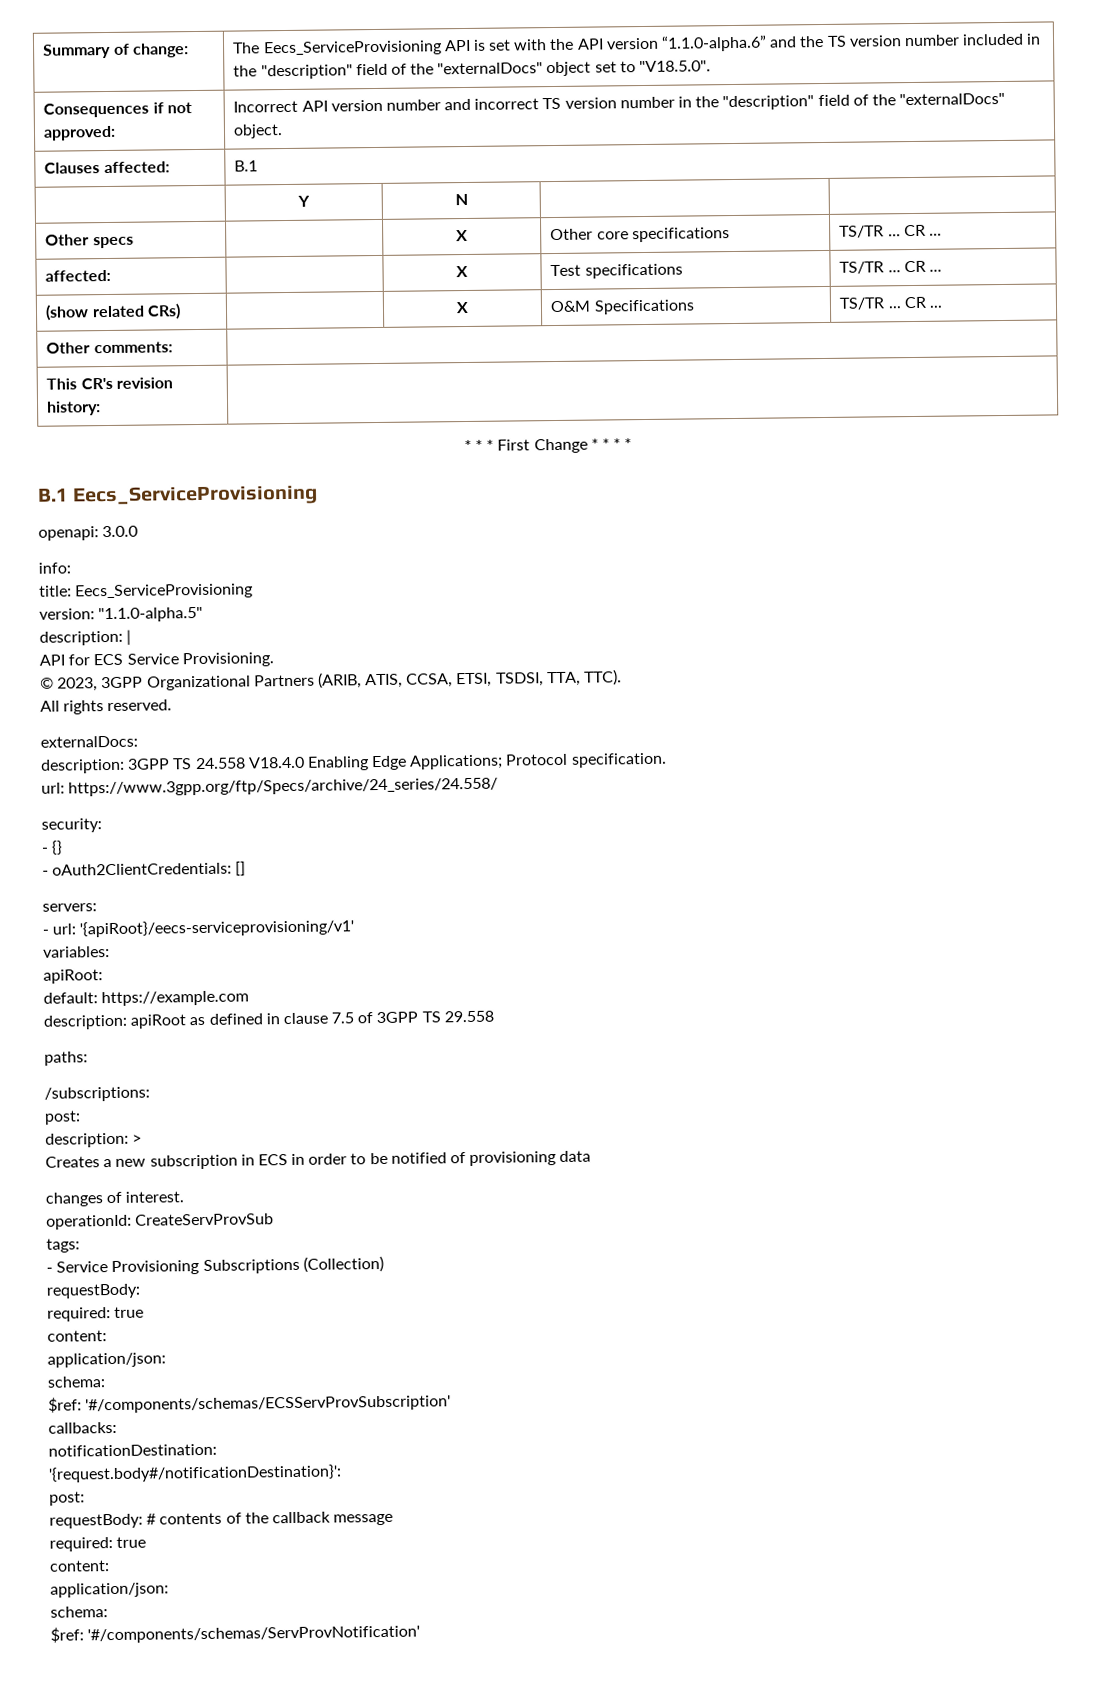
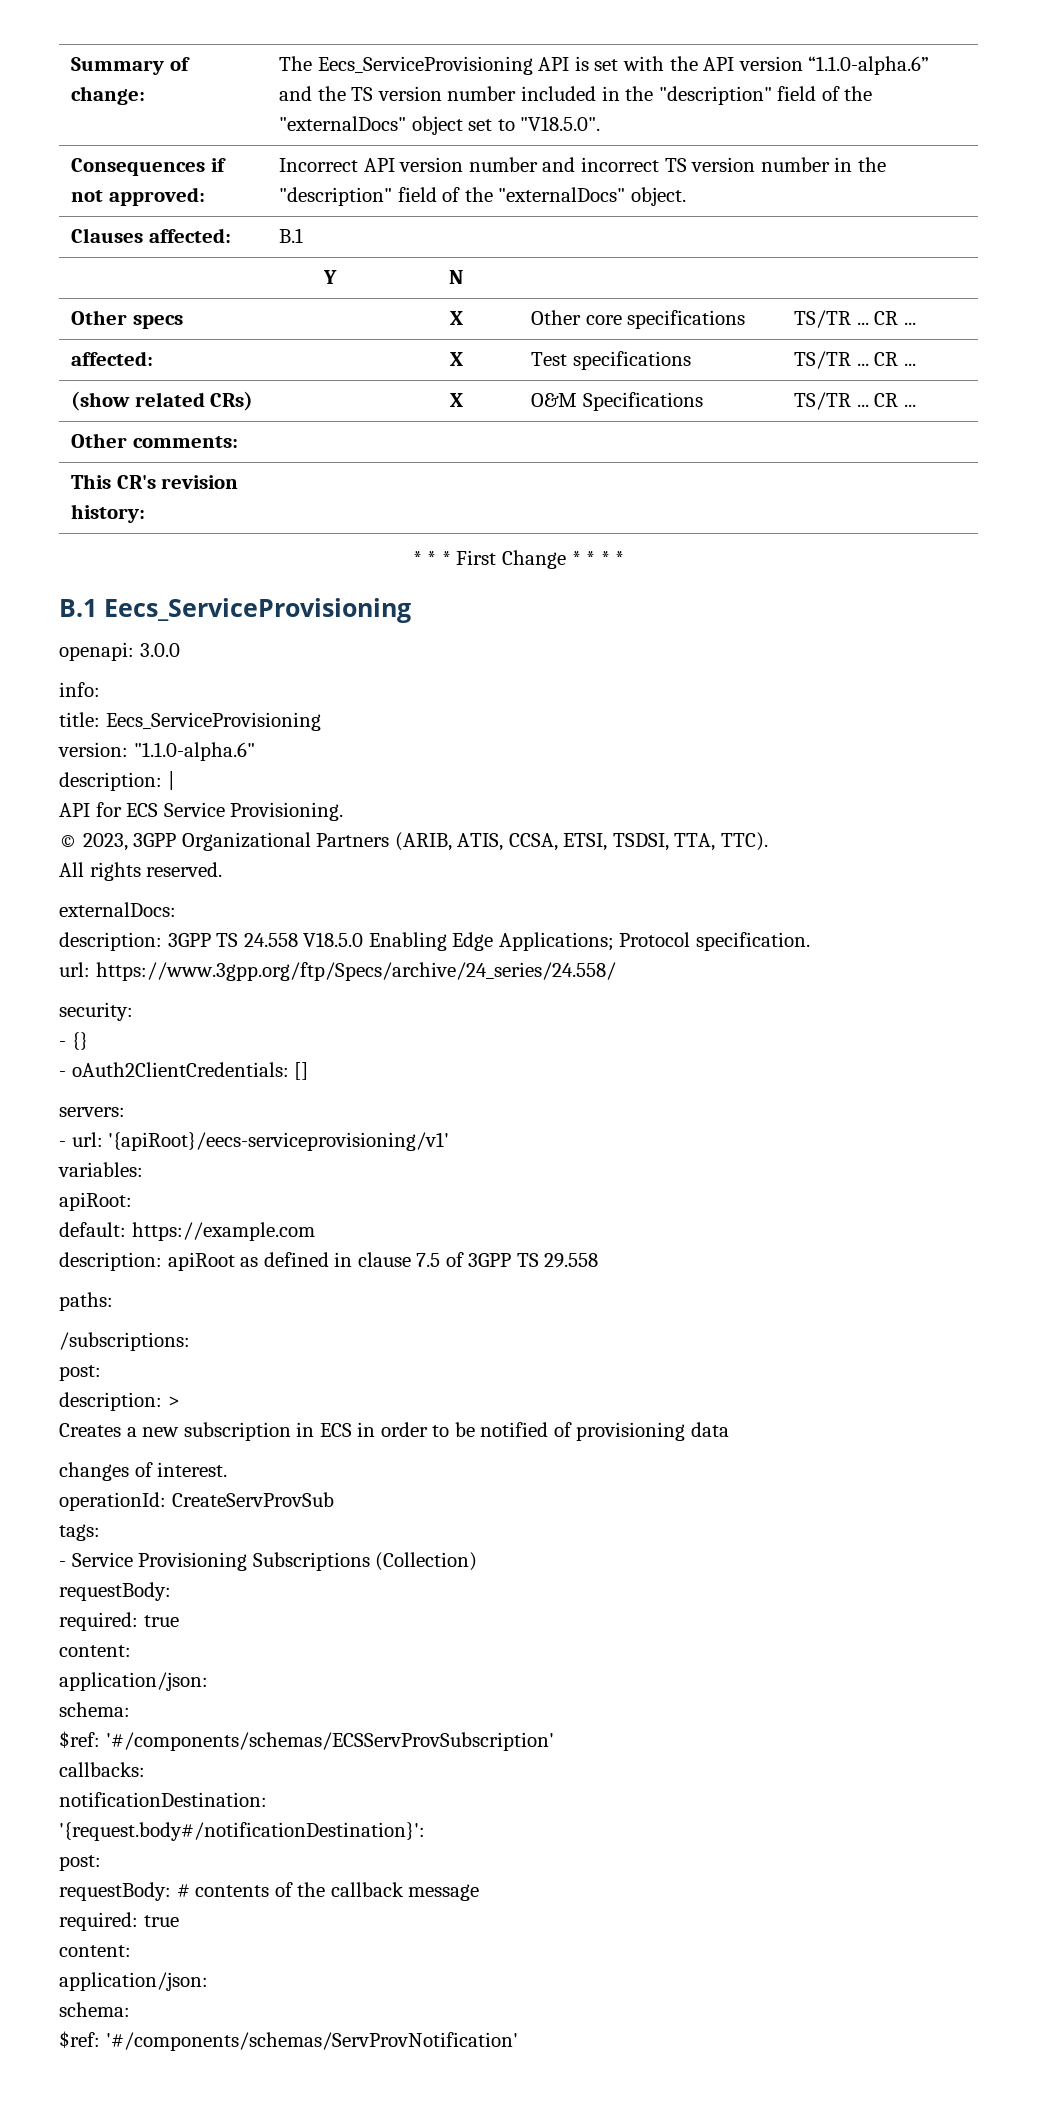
- version: "1.1.0-alpha.5"
+ version: "1.1.0-alpha.6"
- description: 3GPP TS 24.558 V18.4.0 Enabling Edge Applications; Protocol specification.
+ description: 3GPP TS 24.558 V18.5.0 Enabling Edge Applications; Protocol specification.

